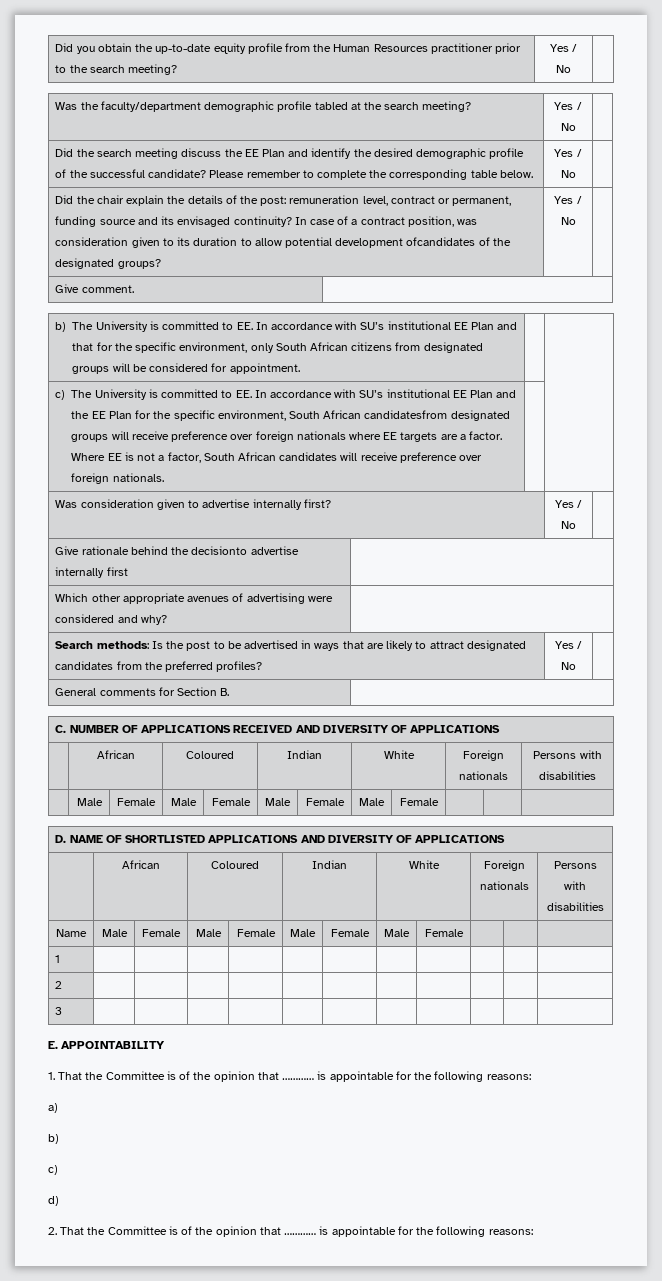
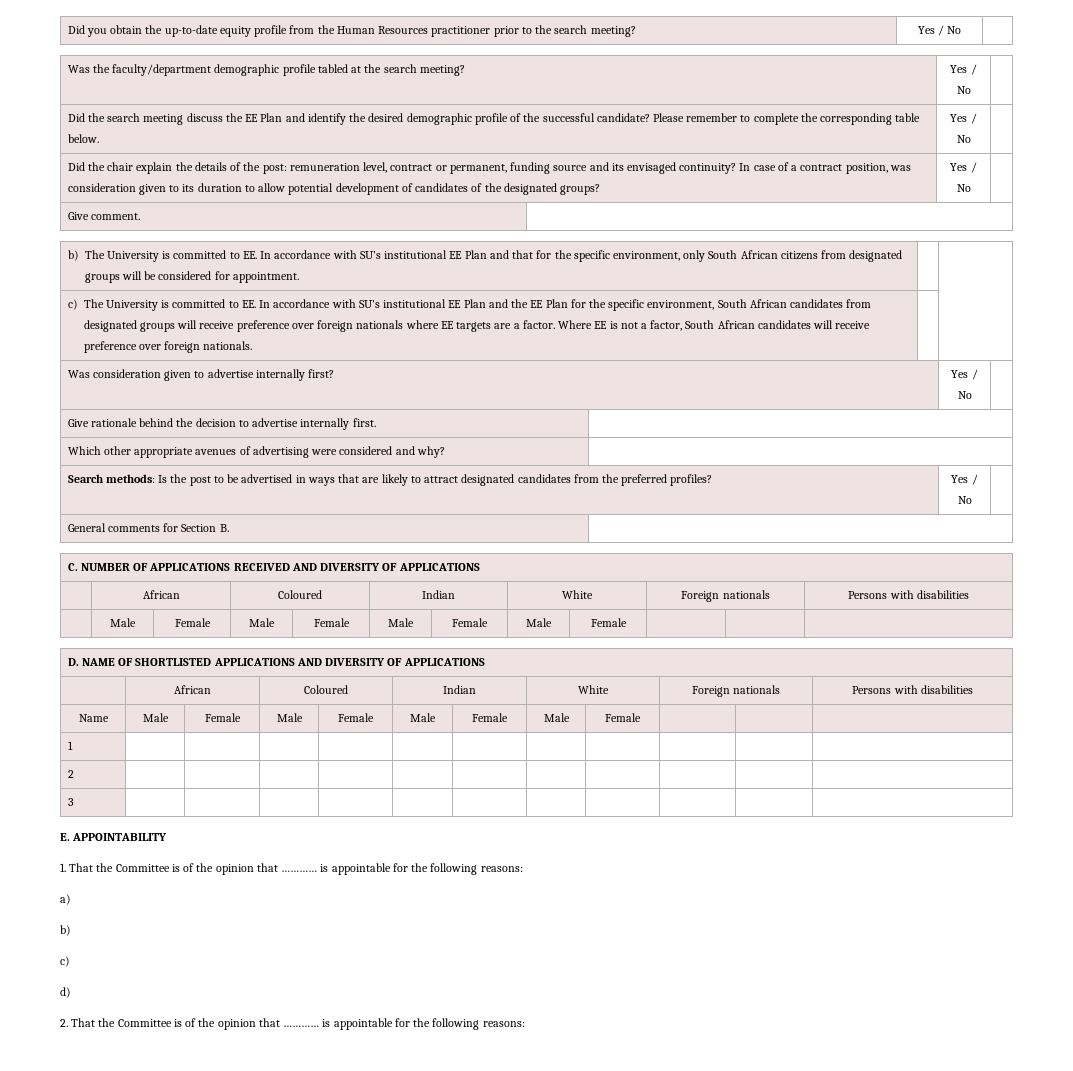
- In case of a contract position, was consideration given to its duration to allow potential development ofcandidates of the designated groups?
+ In case of a contract position, was consideration given to its duration to allow potential development of candidates of the designated groups?
- c) The University is committed to EE. In accordance with SU’s institutional EE Plan and the EE Plan for the specific environment, South African candidatesfrom designated groups will receive preference over foreign nationals where EE targets are a factor.
+ c) The University is committed to EE. In accordance with SU’s institutional EE Plan and the EE Plan for the specific environment, South African candidates from designated groups will receive preference over foreign nationals where EE targets are a factor.
- Give rationale behind the decisionto advertise internally first |
+ Give rationale behind the decision to advertise internally first. |

